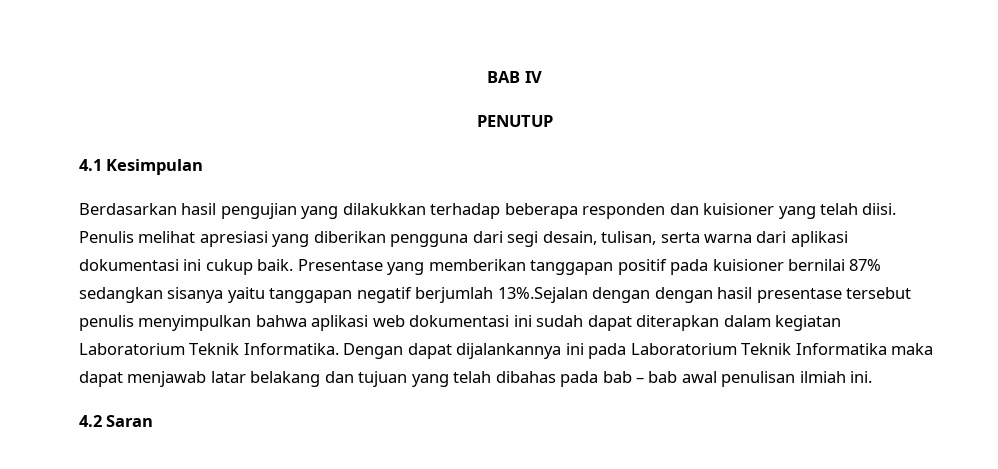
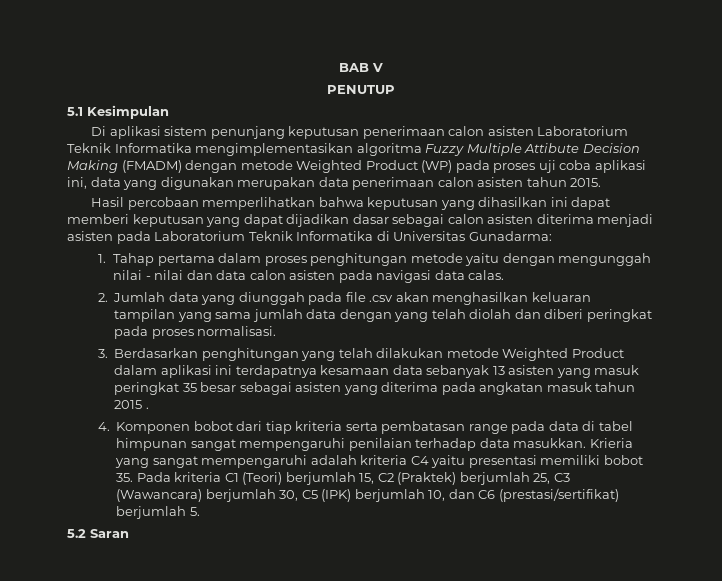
- BAB IV
+ BAB V
- 4.1 Kesimpulan
+ 5.1 Kesimpulan
- Berdasarkan hasil pengujian yang dilakukkan terhadap beberapa responden dan kuisioner yang telah diisi. Penulis melihat apresiasi yang diberikan pengguna dari segi desain, tulisan, serta warna dari aplikasi dokumentasi ini cukup baik. Presentase yang memberikan tanggapan positif pada kuisioner bernilai 87% sedangkan sisanya yaitu tanggapan negatif berjumlah 13%.Sejalan dengan dengan hasil presentase tersebut penulis menyimpulkan bahwa aplikasi web dokumentasi ini sudah dapat diterapkan dalam kegiatan Laboratorium Teknik Informatika. Dengan dapat dijalankannya ini pada Laboratorium Teknik Informatika maka dapat menjawab latar belakang dan tujuan yang telah dibahas pada bab – bab awal penulisan ilmiah ini.
- 4.2 Saran
+ Di aplikasi sistem penunjang keputusan penerimaan calon asisten Laboratorium Teknik Informatika mengimplementasikan algoritma Fuzzy Multiple Attibute Decision Making (FMADM) dengan metode Weighted Product (WP) pada proses uji coba aplikasi ini, data yang digunakan merupakan data penerimaan calon asisten tahun 2015.
+ Hasil percobaan memperlihatkan bahwa keputusan yang dihasilkan ini dapat memberi keputusan yang dapat dijadikan dasar sebagai calon asisten diterima menjadi asisten pada Laboratorium Teknik Informatika di Universitas Gunadarma:
+ 1. Tahap pertama dalam proses penghitungan metode yaitu dengan mengunggah nilai - nilai dan data calon asisten pada navigasi data calas.
+ 2. Jumlah data yang diunggah pada file .csv akan menghasilkan keluaran tampilan yang sama jumlah data dengan yang telah diolah dan diberi peringkat pada proses normalisasi.
+ 3. Berdasarkan penghitungan yang telah dilakukan metode Weighted Product dalam aplikasi ini terdapatnya kesamaan data sebanyak 13 asisten yang masuk peringkat 35 besar sebagai asisten yang diterima pada angkatan masuk tahun 2015 .
+ 4. Komponen bobot dari tiap kriteria serta pembatasan range pada data di tabel himpunan sangat mempengaruhi penilaian terhadap data masukkan. Krieria yang sangat mempengaruhi adalah kriteria C4 yaitu presentasi memiliki bobot 35. Pada kriteria C1 (Teori) berjumlah 15, C2 (Praktek) berjumlah 25, C3 (Wawancara) berjumlah 30, C5 (IPK) berjumlah 10, dan C6 (prestasi/sertifikat) berjumlah 5.
+ 5.2 Saran

